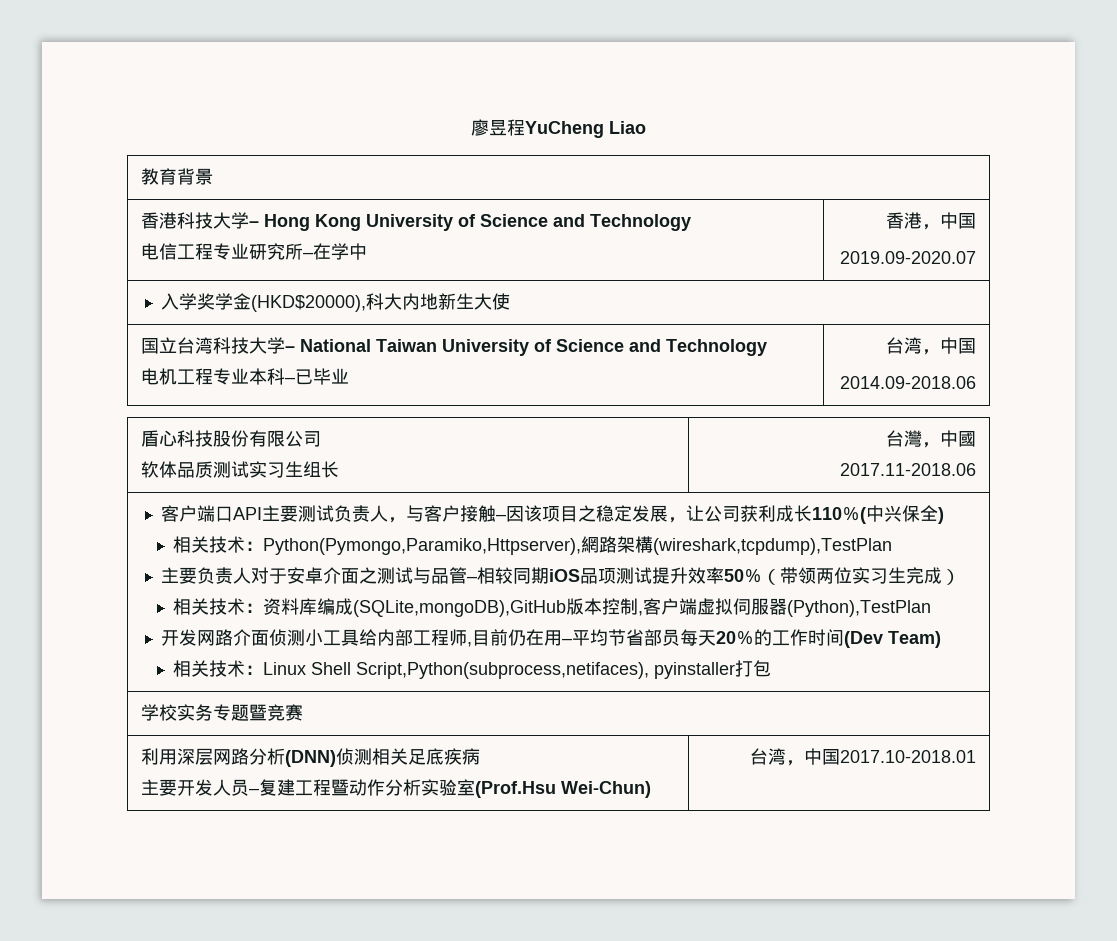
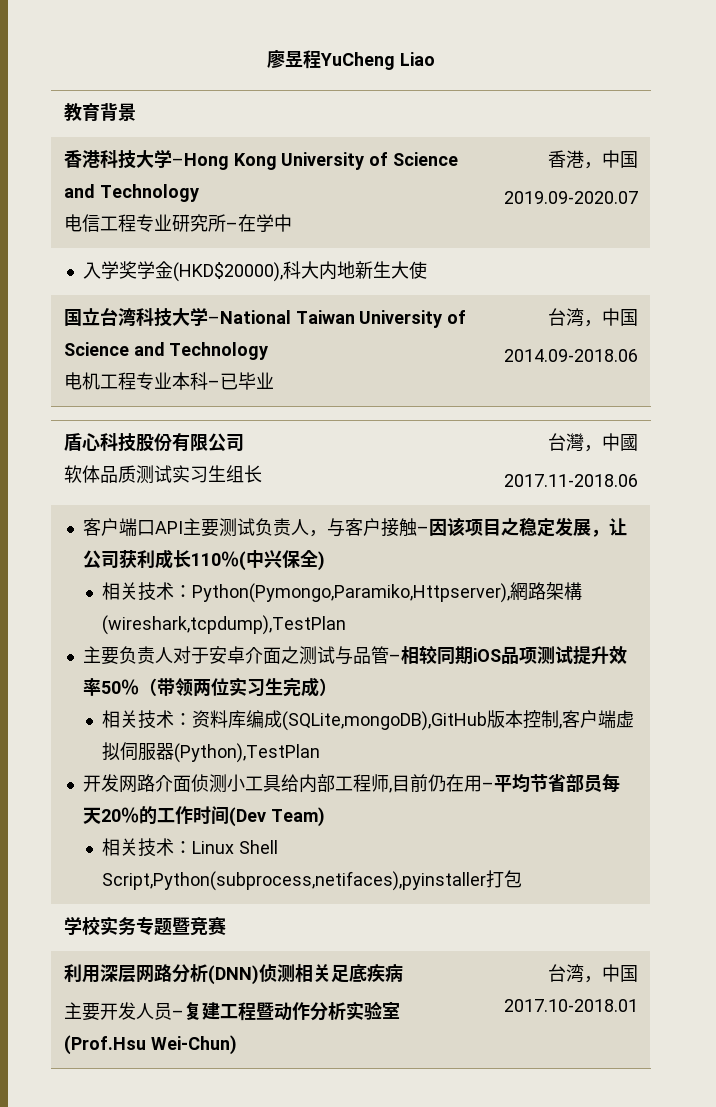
- 香港科技大学– Hong Kong University of Science and Technology
+ 香港科技大学–Hong Kong University of Science and Technology
- 国立台湾科技大学– National Taiwan University of Science and Technology
+ 国立台湾科技大学–National Taiwan University of Science and Technology
- 相关技术：Linux Shell Script,Python(subprocess,netifaces), pyinstaller打包
+ 相关技术：Linux Shell Script,Python(subprocess,netifaces),pyinstaller打包

